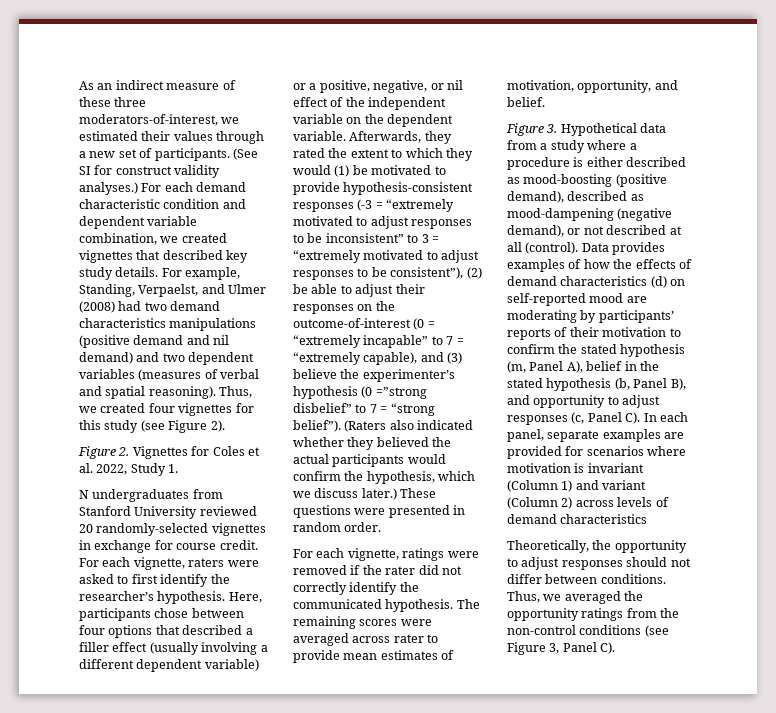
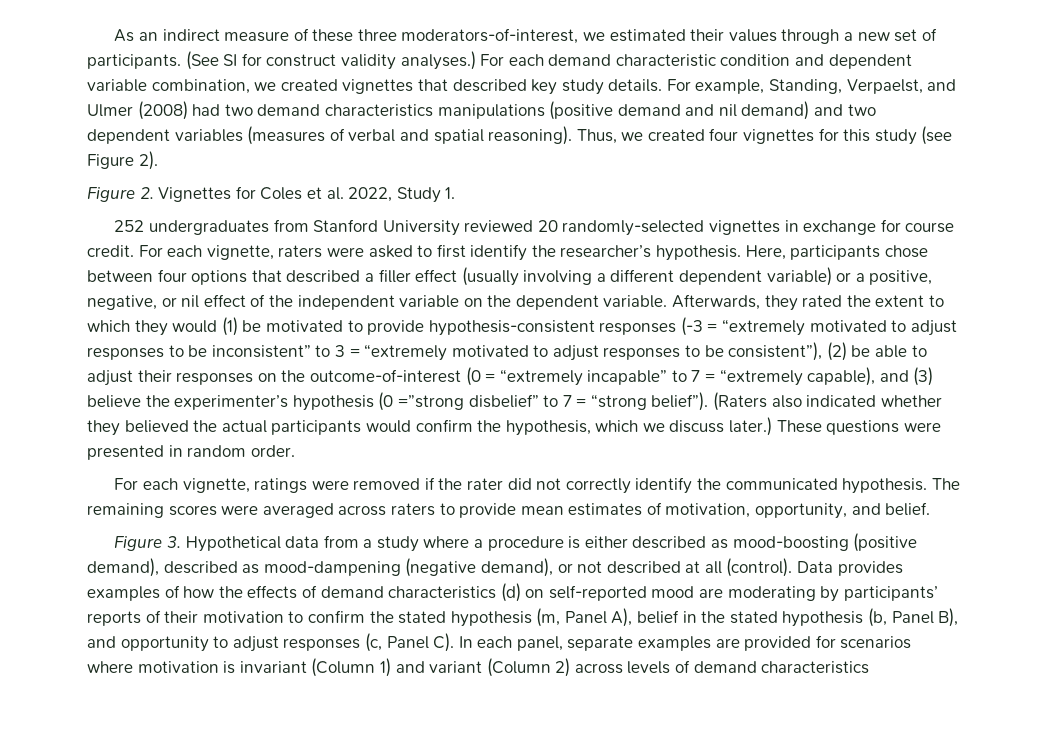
- N undergraduates from Stanford University reviewed 20 randomly-selected vignettes in exchange for course credit.
+ 252 undergraduates from Stanford University reviewed 20 randomly-selected vignettes in exchange for course credit.
- The remaining scores were averaged across rater to provide mean estimates of motivation, opportunity, and belief.
+ The remaining scores were averaged across raters to provide mean estimates of motivation, opportunity, and belief.
- Theoretically, the opportunity to adjust responses should not differ between conditions. Thus, we averaged the opportunity ratings from the non-control conditions (see Figure 3, Panel C).

